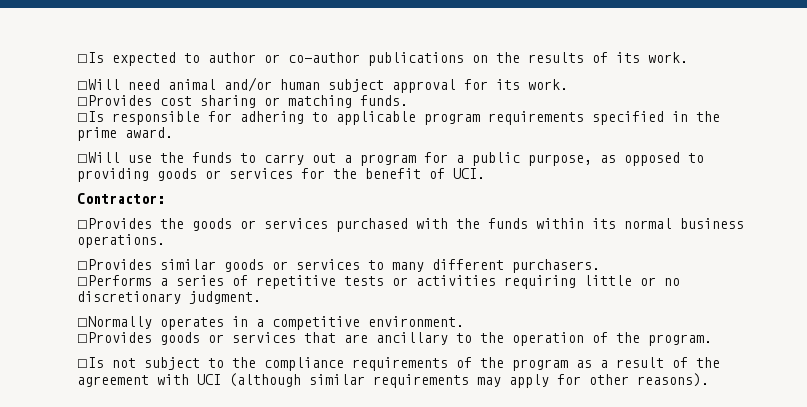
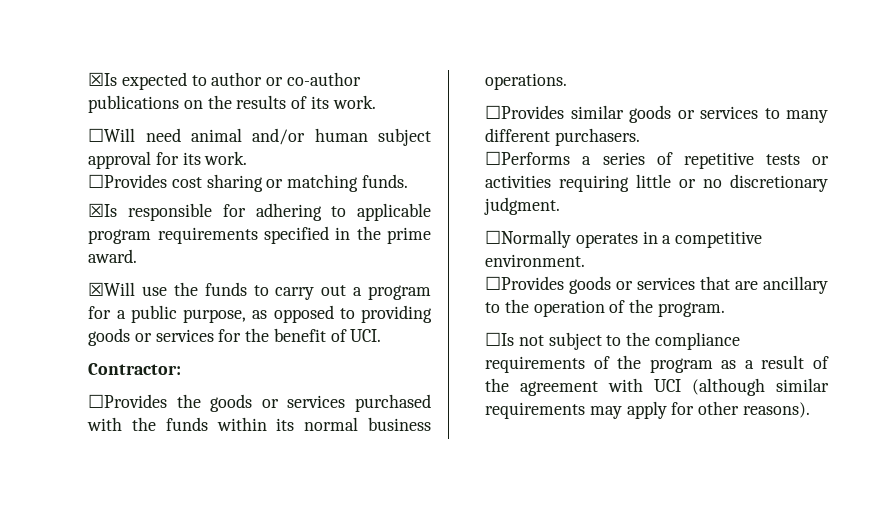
- ☐Is expected to author or co-author publications on the results of its work.
+ ☒Is expected to author or co-author publications on the results of its work.
- ☐Is responsible for adhering to applicable program requirements specified in the prime award.
+ ☒Is responsible for adhering to applicable program requirements specified in the prime award.
- ☐Will use the funds to carry out a program for a public purpose, as opposed to providing goods or services for the benefit of UCI.
+ ☒Will use the funds to carry out a program for a public purpose, as opposed to providing goods or services for the benefit of UCI.

